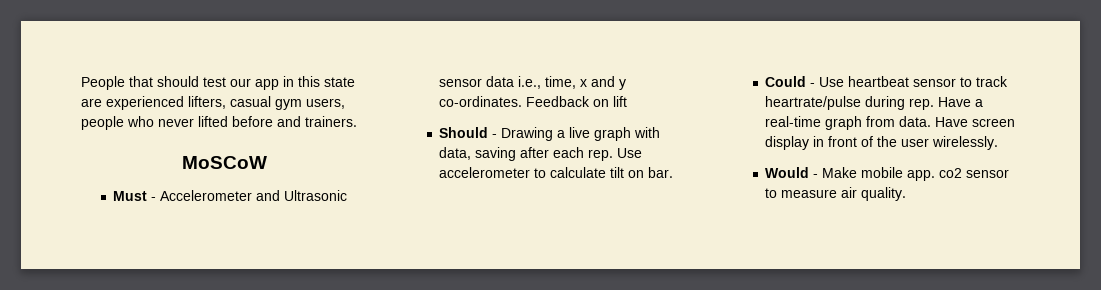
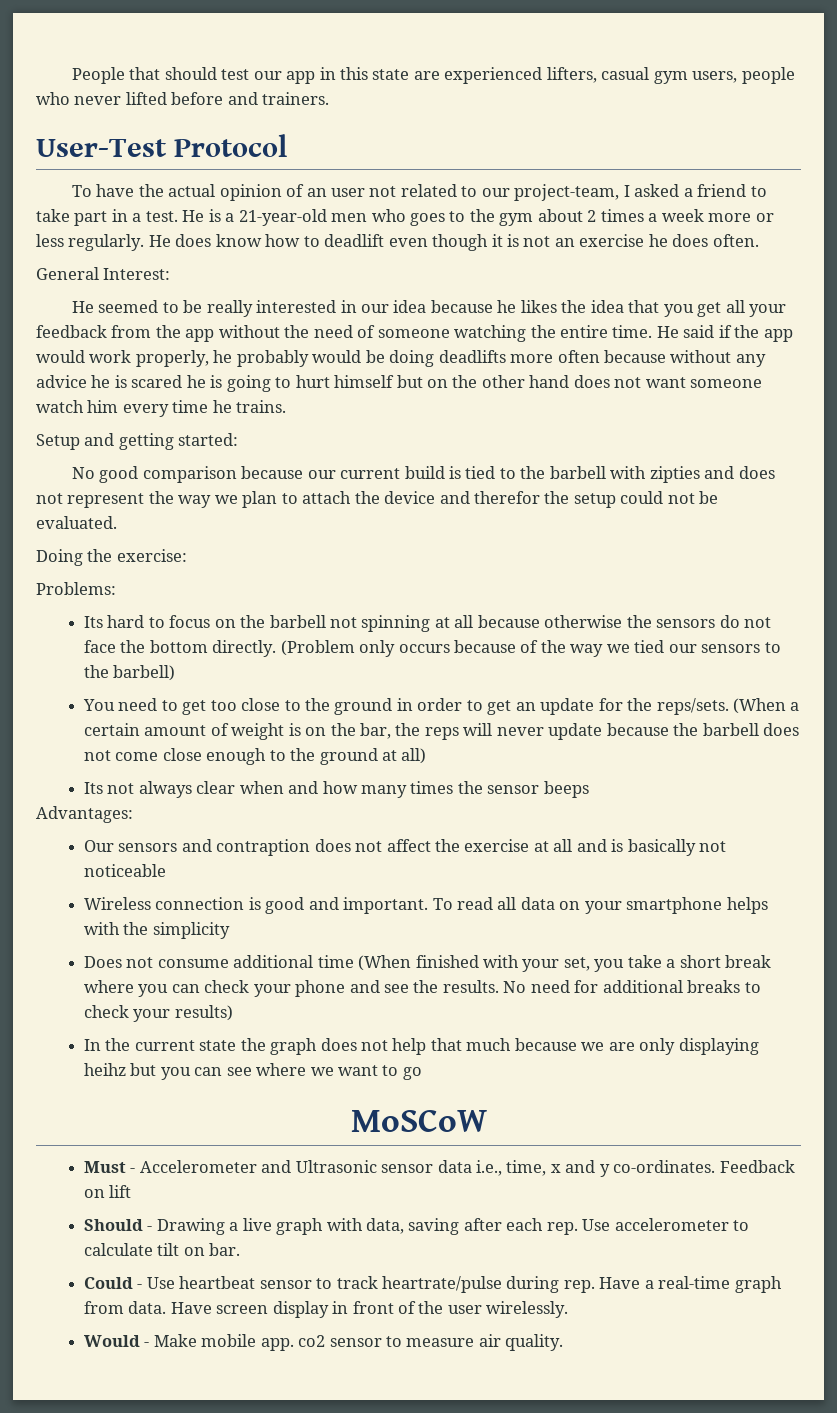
+ User-Test Protocol
+ To have the actual opinion of an user not related to our project-team, I asked a friend to take part in a test. He is a 21-year-old men who goes to the gym about 2 times a week more or less regularly. He does know how to deadlift even though it is not an exercise he does often.
+ General Interest:
+ He seemed to be really interested in our idea because he likes the idea that you get all your feedback from the app without the need of someone watching the entire time. He said if the app would work properly, he probably would be doing deadlifts more often because without any advice he is scared he is going to hurt himself but on the other hand does not want someone watch him every time he trains.
+ Setup and getting started:
+ No good comparison because our current build is tied to the barbell with zipties and does not represent the way we plan to attach the device and therefor the setup could not be evaluated.
+ Doing the exercise:
+ Problems:
+ Its hard to focus on the barbell not spinning at all because otherwise the sensors do not face the bottom directly. (Problem only occurs because of the way we tied our sensors to the barbell)
+ You need to get too close to the ground in order to get an update for the reps/sets. (When a certain amount of weight is on the bar, the reps will never update because the barbell does not come close enough to the ground at all)
+ Its not always clear when and how many times the sensor beeps
+ Advantages:
+ Our sensors and contraption does not affect the exercise at all and is basically not noticeable
+ Wireless connection is good and important. To read all data on your smartphone helps with the simplicity
+ Does not consume additional time (When finished with your set, you take a short break where you can check your phone and see the results. No need for additional breaks to check your results)
+ In the current state the graph does not help that much because we are only displaying heihz but you can see where we want to go

